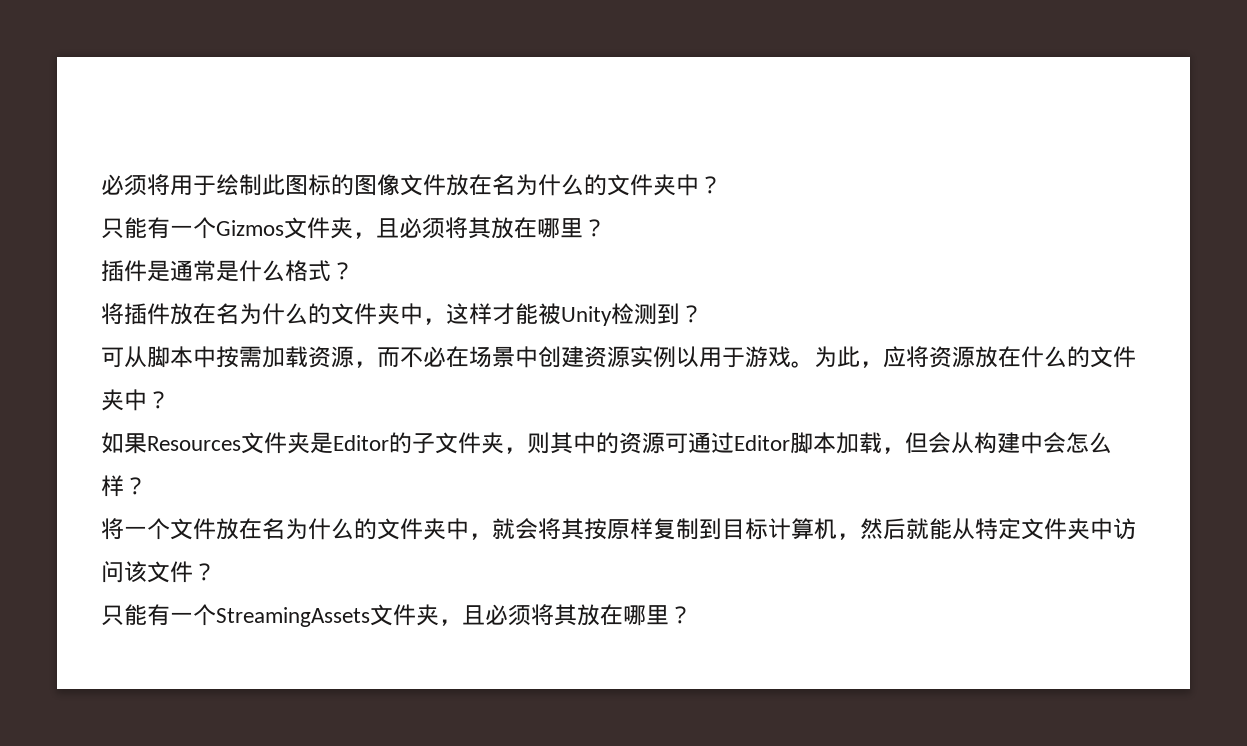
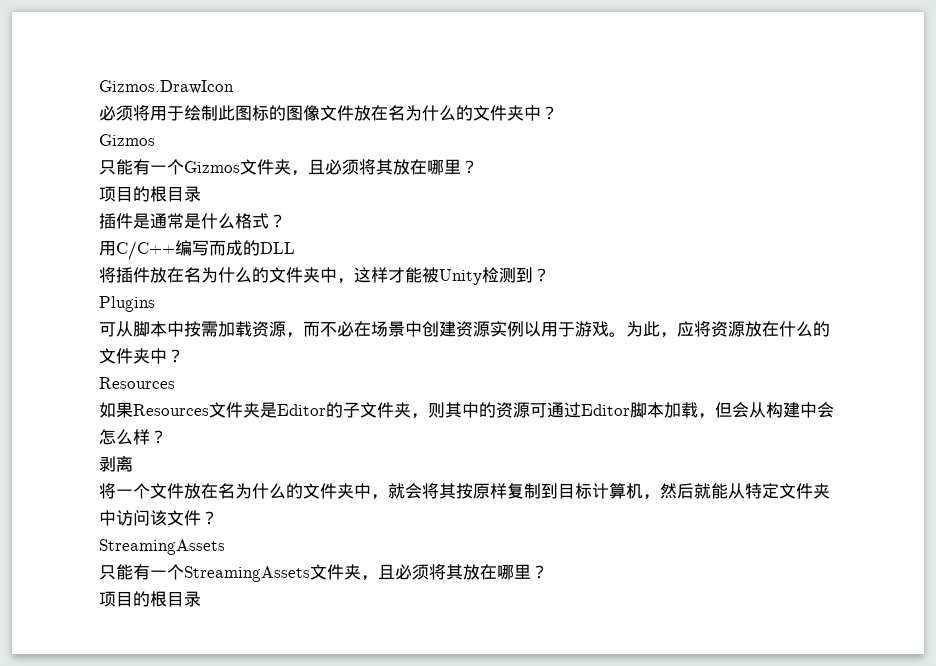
+ Gizmos.DrawIcon
  必须将用于绘制此图标的图像文件放在名为什么的文件夹中？
+ Gizmos
  只能有一个Gizmos文件夹，且必须将其放在哪里？
+ 项目的根目录
+ 用C/C++编写而成的DLL
+ Plugins
  为此，应将资源放在什么的文件夹中？
+ Resources
+ 剥离
  将一个文件放在名为什么的文件夹中，就会将其按原样复制到目标计算机，然后就能从特定文件夹中访问该文件？
+ StreamingAssets
  只能有一个StreamingAssets文件夹，且必须将其放在哪里？
+ 项目的根目录

